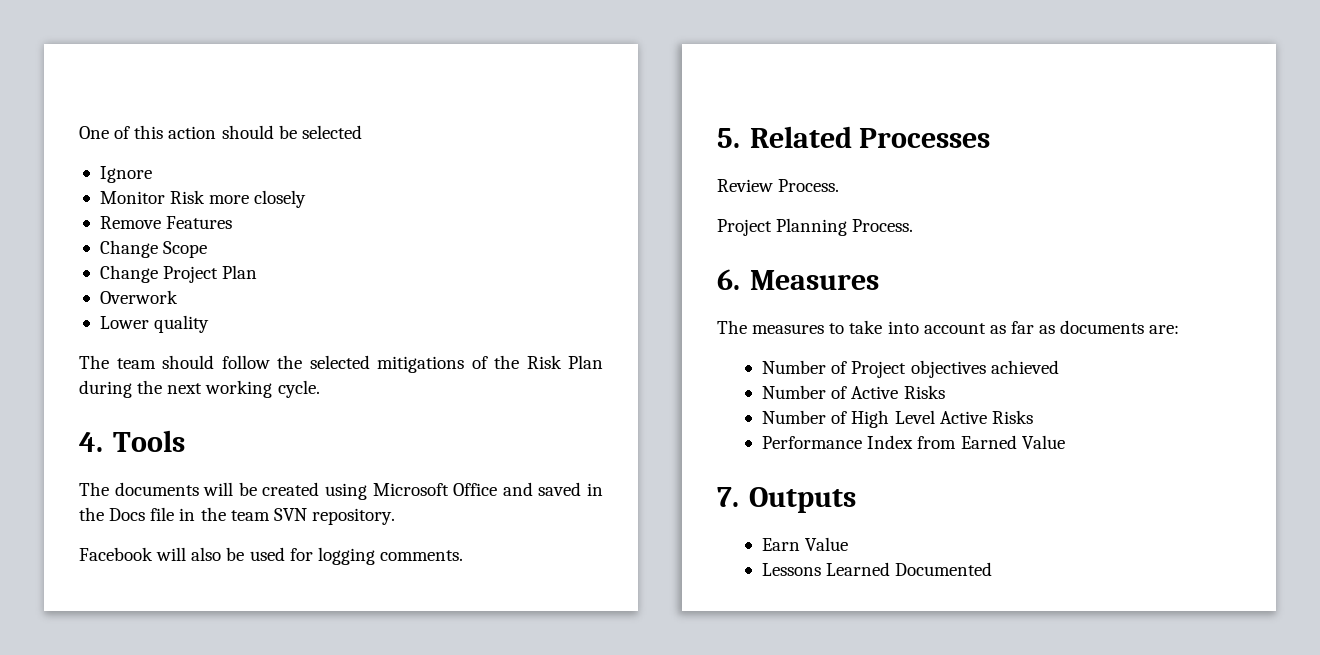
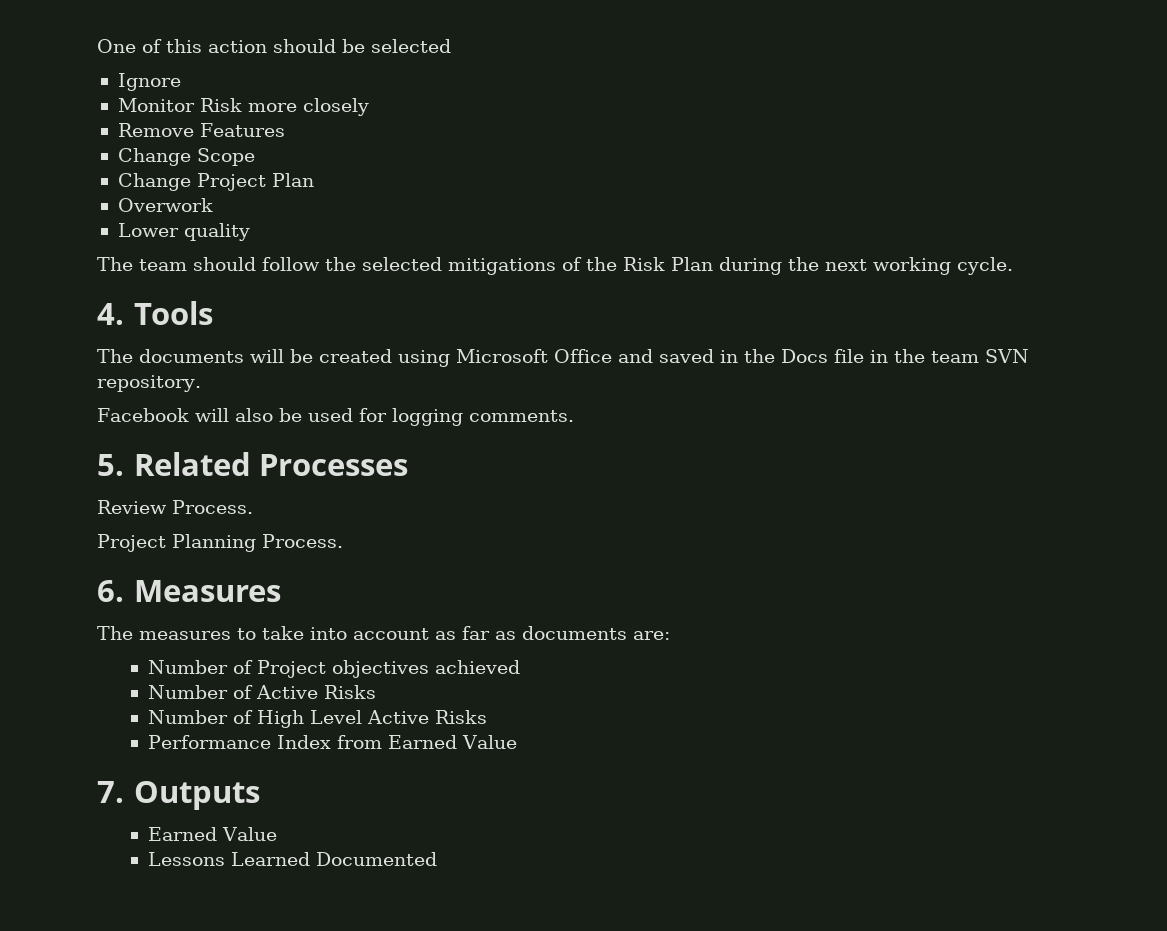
  7. Outputs
- Earn Value
+ Earned Value

